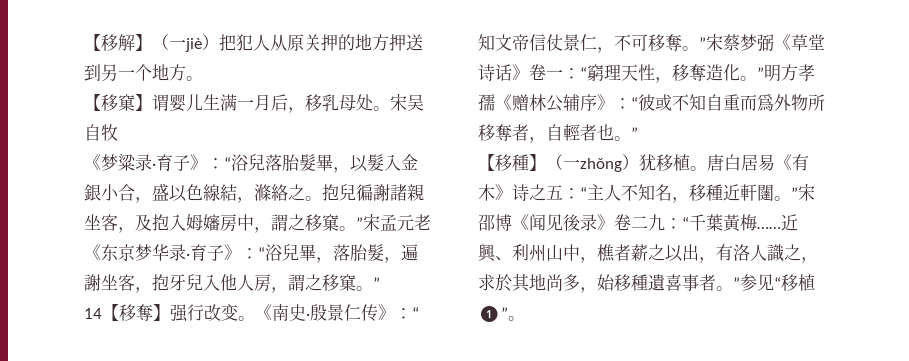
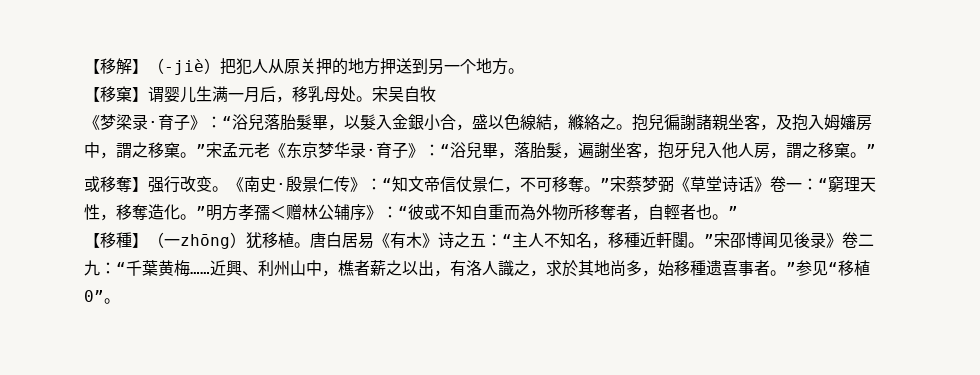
- 【移解】（一jiè）把犯人从原关押的地方押送到另一个地方。
+ 【移解】（-jiè）把犯人从原关押的地方押送到另一个地方。
- 《梦粱录·育子》：“浴兒落胎髮畢，以髮入金銀小合，盛以色線結，滌絡之。
+ 《梦梁录·育子》：“浴兒落胎髮畢，以髮入金銀小合，盛以色線結，縧絡之。
- 14【移奪】强行改变。
+ 或移奪】强行改变。
- 《南史·殷景仁传》：“知文帝信仗景仁，不可移奪。”宋蔡梦弼《草堂诗话》卷一：“窮理天性，移奪造化。”明方孝孺《赠林公辅序》：“彼或不知自重而爲外物所移奪者，自輕者也。”
+ 《南史·殷景仁传》：“知文帝信仗景仁，不可移奪。”宋蔡梦弼《草堂诗话》卷一：“窮理天性，移奪造化。”明方孝孺＜赠林公辅序》：“彼或不知自重而為外物所移奪者，自輕者也。”
- 【移種】（一zhǒng）犹移植。
+ 【移種】（一zhōng）犹移植。
- 唐白居易《有木》诗之五：“主人不知名，移種近軒闥。”宋邵博《闻见後录》卷二九：“千葉黃梅……
+ 唐白居易《有木》诗之五：“主人不知名，移種近軒闥。”宋邵博闻见後录》卷二九：“千葉黄梅……
- 近興、利州山中，樵者薪之以出，有洛人識之，求於其地尚多，始移種遺喜事者。”参见“移植❶”。
+ 近興、利州山中，樵者薪之以出，有洛人識之，求於其地尚多，始移種遗喜事者。”参见“移植0”。

